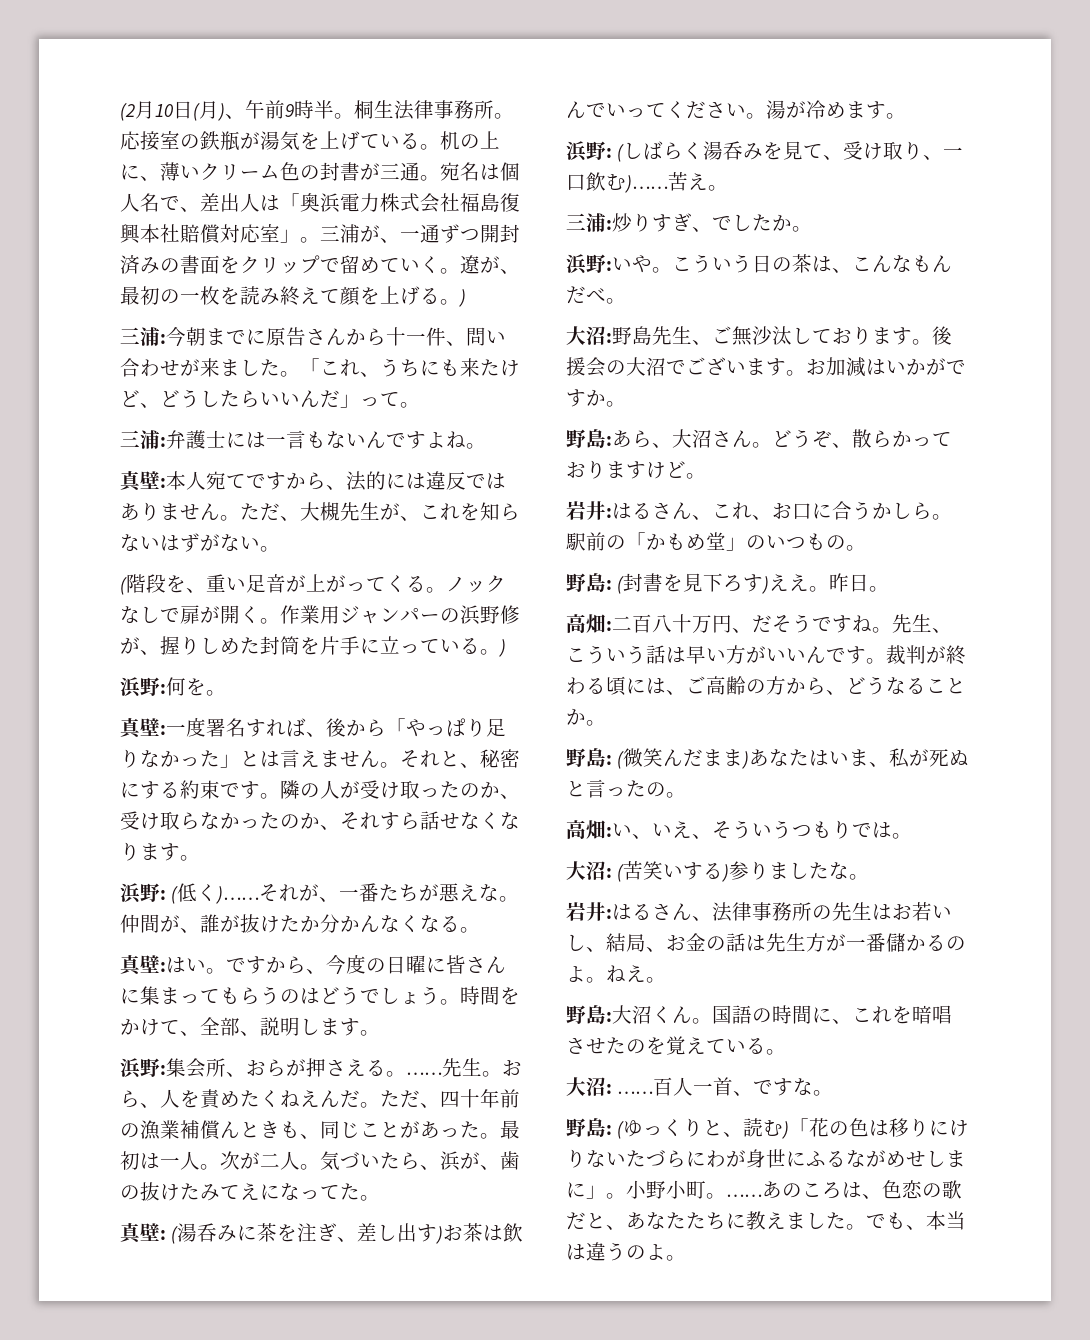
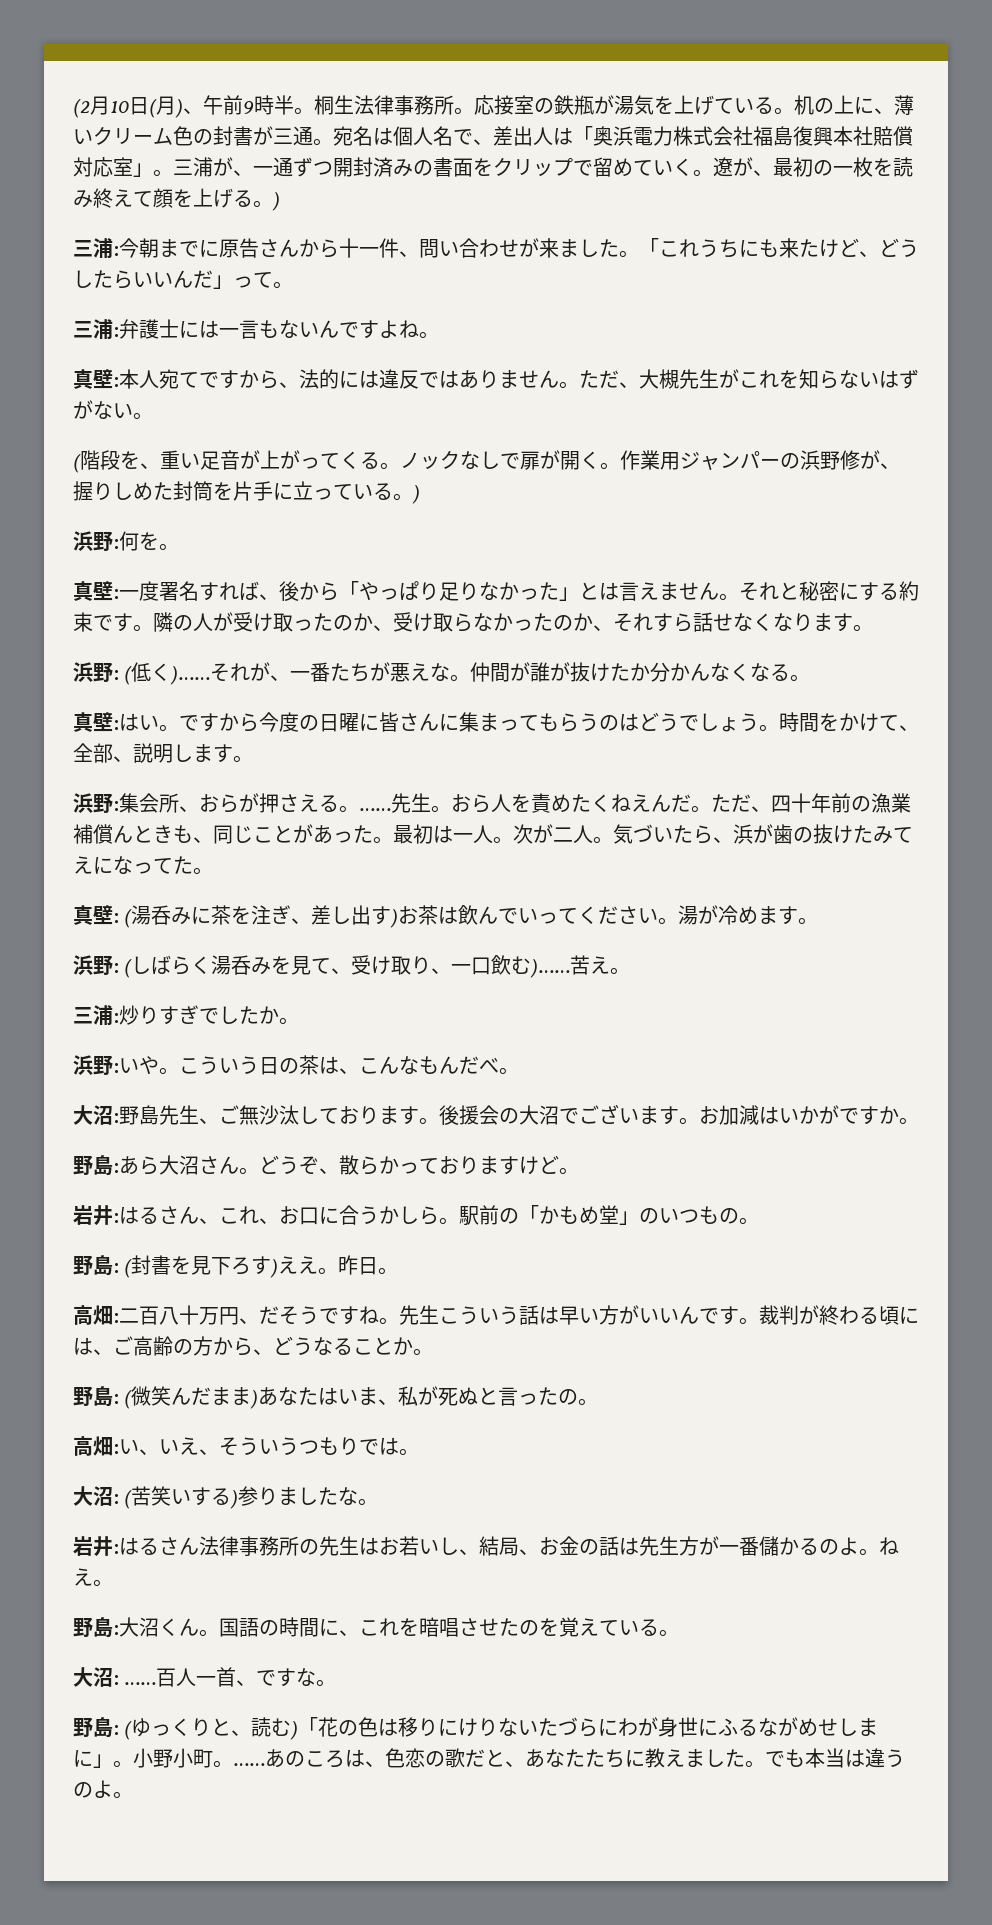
- 「これ、うちにも来たけど、どうしたらいいんだ」って。
+ 「これうちにも来たけど、どうしたらいいんだ」って。
- ただ、大槻先生が、これを知らないはずがない。
+ ただ、大槻先生がこれを知らないはずがない。
- それと、秘密にする約束です。
+ それと秘密にする約束です。
- 仲間が、誰が抜けたか分かんなくなる。
+ 仲間が誰が抜けたか分かんなくなる。
- ですから、今度の日曜に皆さんに集まってもらうのはどうでしょう。
+ ですから今度の日曜に皆さんに集まってもらうのはどうでしょう。
- おら、人を責めたくねえんだ。
+ おら人を責めたくねえんだ。
- 気づいたら、浜が、歯の抜けたみてえになってた。
+ 気づいたら、浜が歯の抜けたみてえになってた。
- 三浦:炒りすぎ、でしたか。
+ 三浦:炒りすぎでしたか。
- 野島:あら、大沼さん。
+ 野島:あら大沼さん。
- 先生、こういう話は早い方がいいんです。
+ 先生こういう話は早い方がいいんです。
- 岩井:はるさん、法律事務所の先生はお若いし、結局、お金の話は先生方が一番儲かるのよ。
+ 岩井:はるさん法律事務所の先生はお若いし、結局、お金の話は先生方が一番儲かるのよ。
- でも、本当は違うのよ。
+ でも本当は違うのよ。

